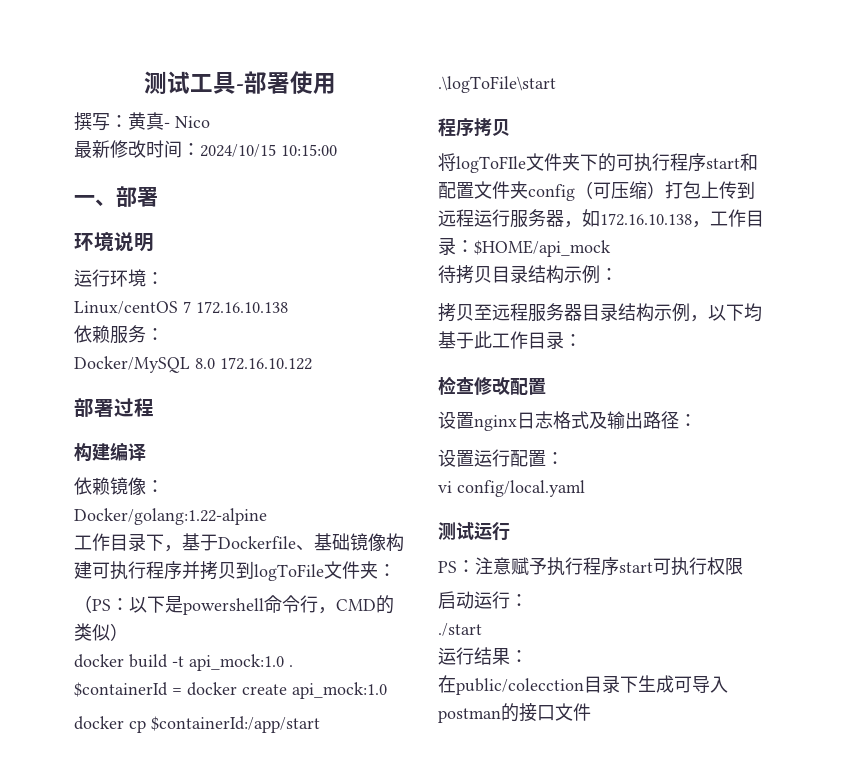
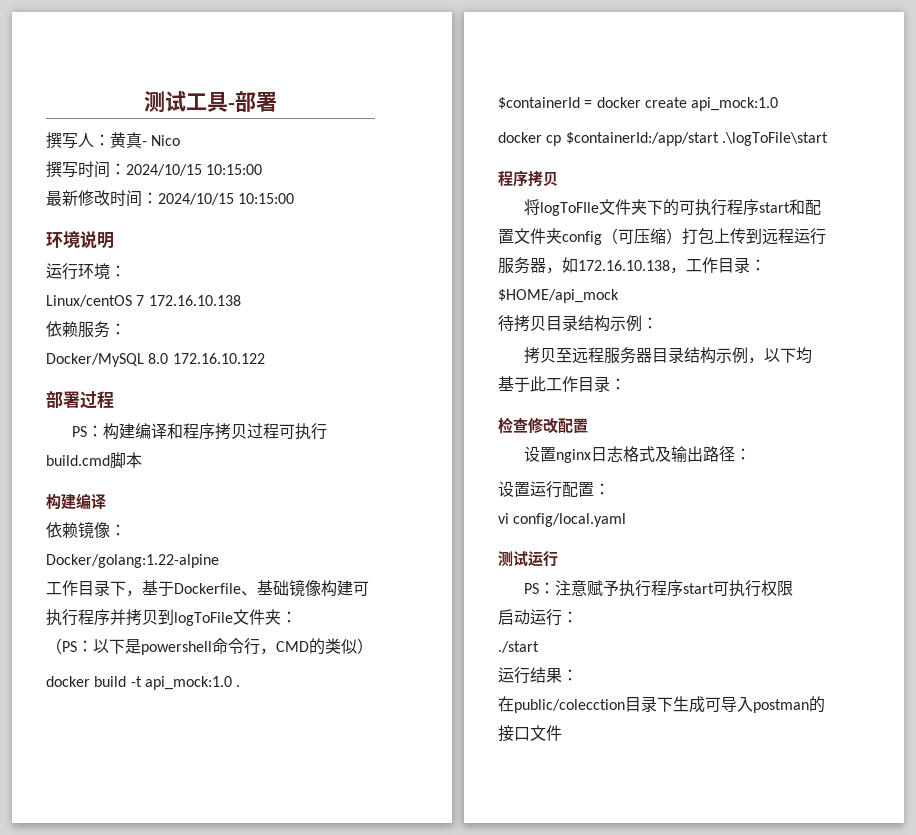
- 测试工具-部署使用
- 撰写：黄真- Nico
+ 测试工具-部署
+ 撰写人：黄真- Nico
+ 撰写时间：2024/10/15 10:15:00
- 一、部署
+ PS：构建编译和程序拷贝过程可执行build.cmd脚本

